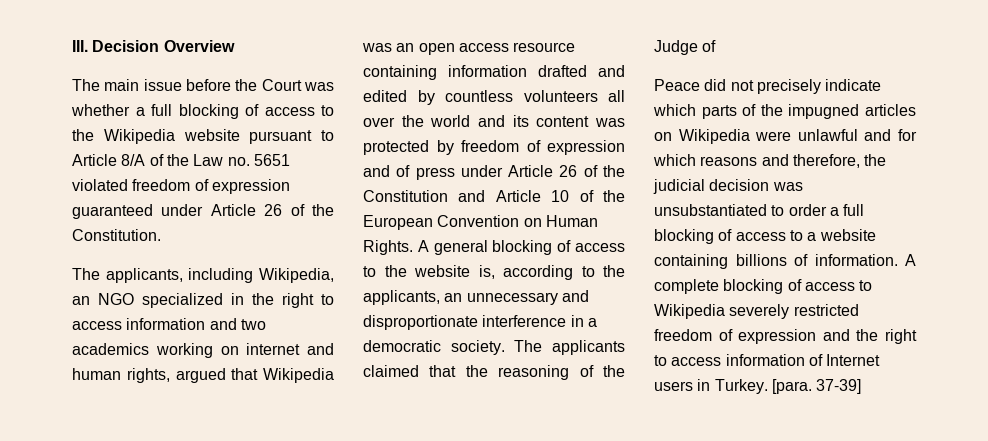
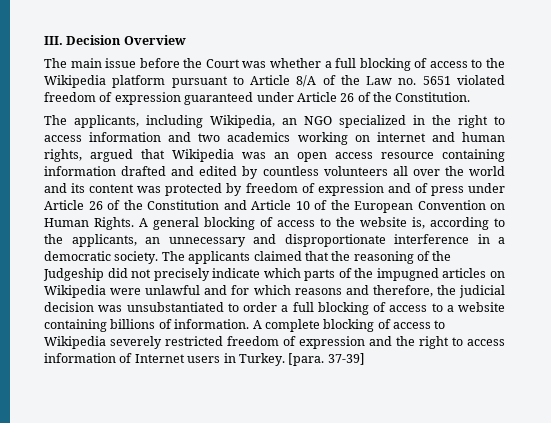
- The main issue before the Court was whether a full blocking of access to the Wikipedia website pursuant to Article 8/A of the Law no. 5651 violated freedom of expression guaranteed under Article 26 of the Constitution.
+ The main issue before the Court was whether a full blocking of access to the Wikipedia platform pursuant to Article 8/A of the Law no. 5651 violated freedom of expression guaranteed under Article 26 of the Constitution.
- The applicants claimed that the reasoning of the Judge of
- Peace did not precisely indicate which parts of the impugned articles on Wikipedia were unlawful and for which reasons and therefore, the judicial decision was unsubstantiated to order a full blocking of access to a website containing billions of information.
+ The applicants claimed that the reasoning of the Judgeship did not precisely indicate which parts of the impugned articles on Wikipedia were unlawful and for which reasons and therefore, the judicial decision was unsubstantiated to order a full blocking of access to a website containing billions of information.

